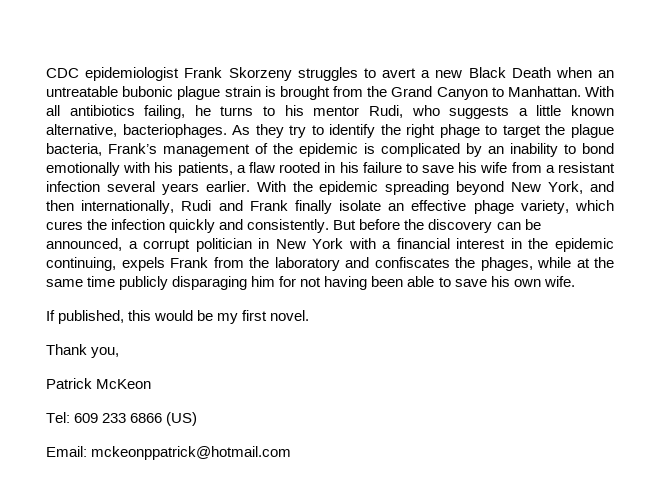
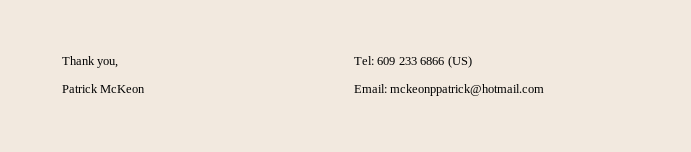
- CDC epidemiologist Frank Skorzeny struggles to avert a new Black Death when an untreatable bubonic plague strain is brought from the Grand Canyon to Manhattan. With all antibiotics failing, he turns to his mentor Rudi, who suggests a little known alternative, bacteriophages. As they try to identify the right phage to target the plague bacteria, Frank’s management of the epidemic is complicated by an inability to bond emotionally with his patients, a flaw rooted in his failure to save his wife from a resistant infection several years earlier. With the epidemic spreading beyond New York, and then internationally, Rudi and Frank finally isolate an effective phage variety, which cures the infection quickly and consistently. But before the discovery can be announced, a corrupt politician in New York with a financial interest in the epidemic continuing, expels Frank from the laboratory and confiscates the phages, while at the same time publicly disparaging him for not having been able to save his own wife.
- If published, this would be my first novel.

